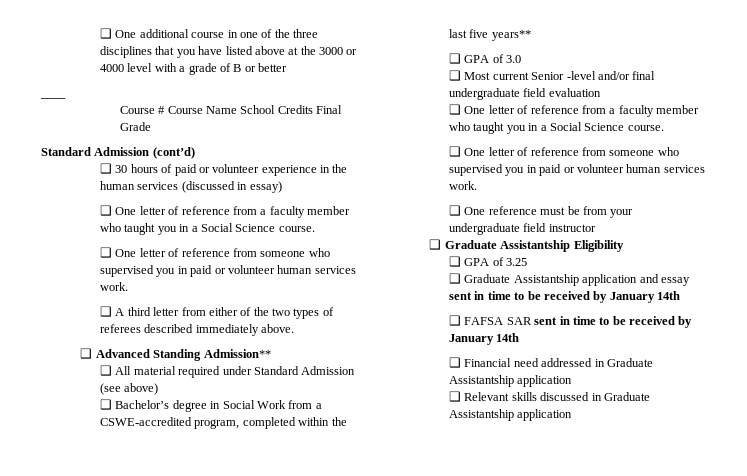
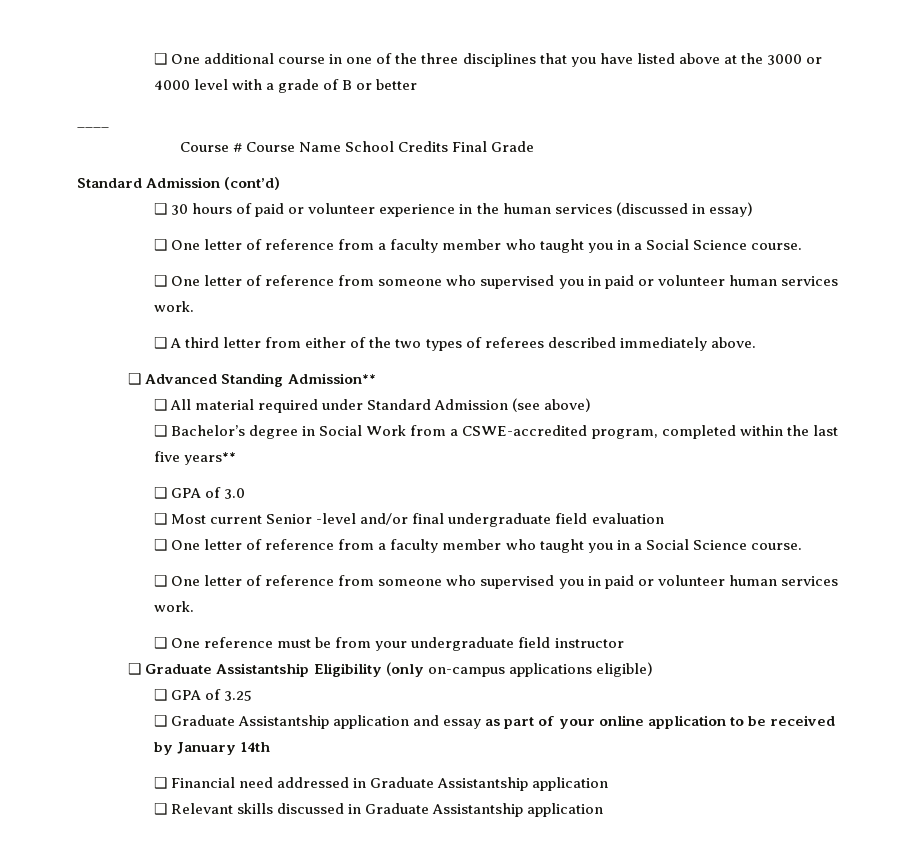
- ❑ Graduate Assistantship Eligibility
+ ❑ Graduate Assistantship Eligibility (only on-campus applications eligible)
- ❑ Graduate Assistantship application and essay sent in time to be received by January 14th
- ❑ FAFSA SAR sent in time to be received by January 14th
+ ❑ Graduate Assistantship application and essay as part of your online application to be received by January 14th

